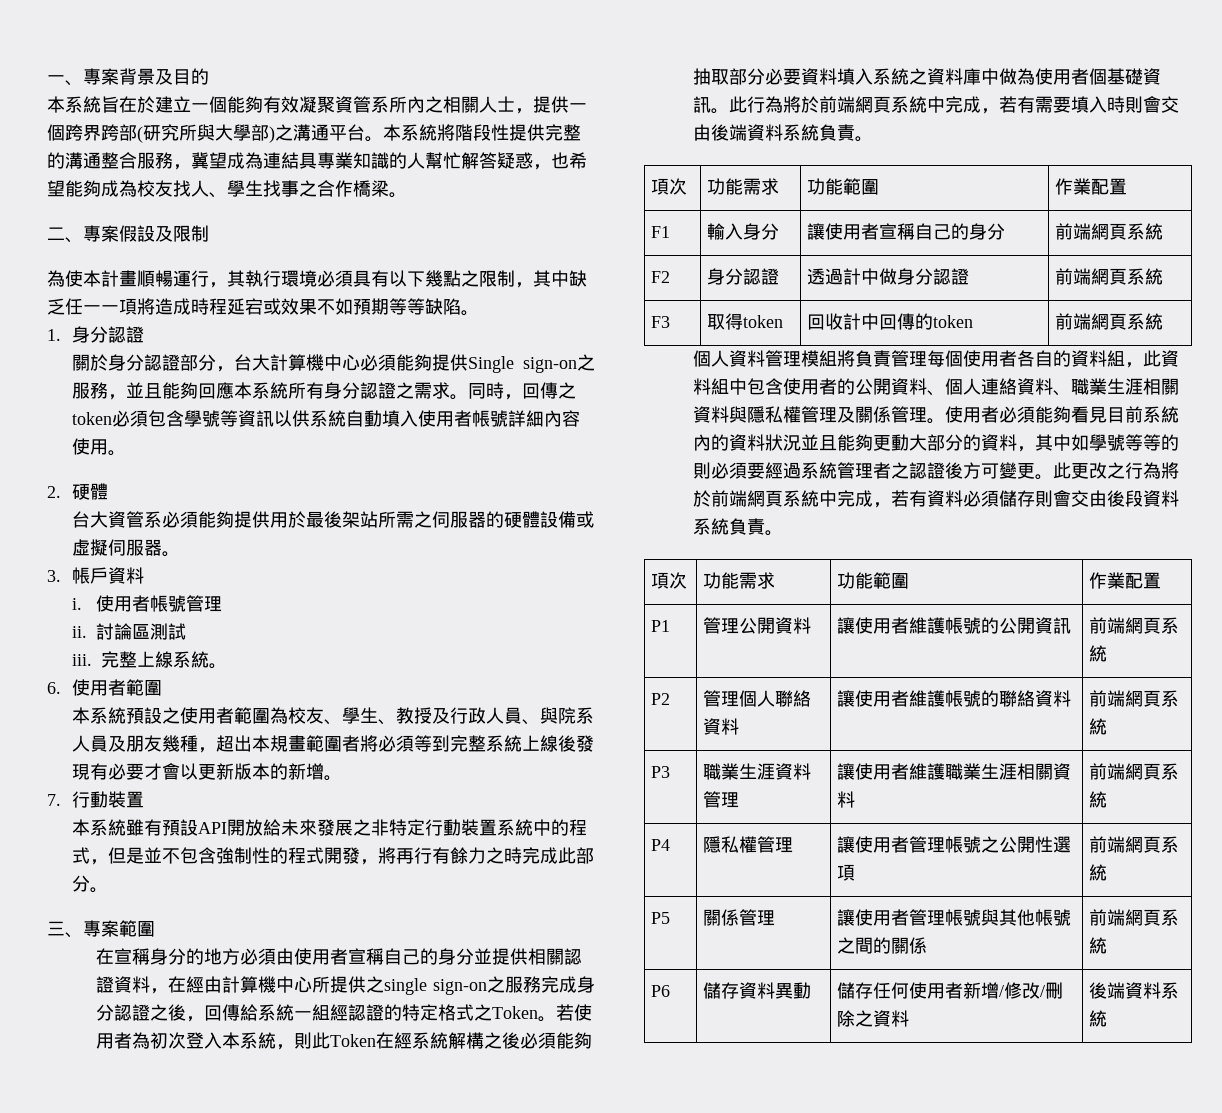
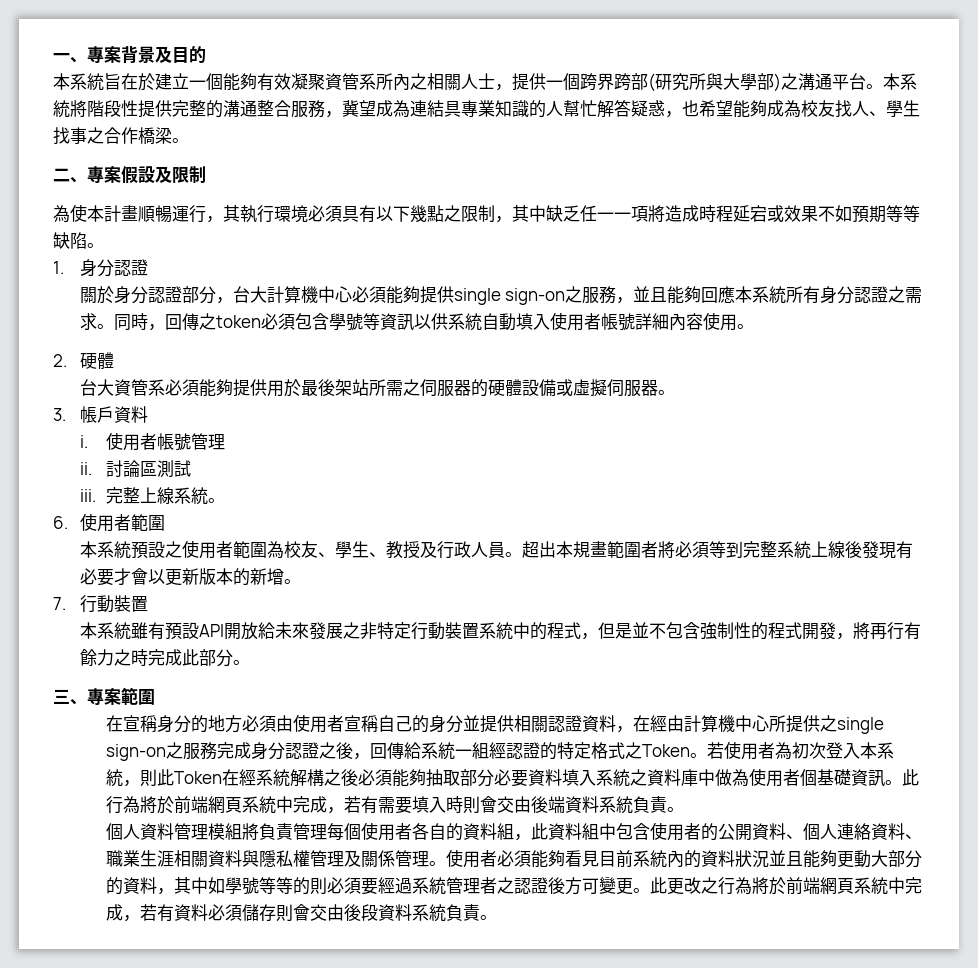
- 關於身分認證部分，台大計算機中心必須能夠提供Single sign-on之服務，並且能夠回應本系統所有身分認證之需求。
+ 關於身分認證部分，台大計算機中心必須能夠提供single sign-on之服務，並且能夠回應本系統所有身分認證之需求。
- 本系統預設之使用者範圍為校友、學生、教授及行政人員、與院系人員及朋友幾種，超出本規畫範圍者將必須等到完整系統上線後發現有必要才會以更新版本的新增。
+ 本系統預設之使用者範圍為校友、學生、教授及行政人員。超出本規畫範圍者將必須等到完整系統上線後發現有必要才會以更新版本的新增。
  此行為將於前端網頁系統中完成，若有需要填入時則會交由後端資料系統負責。
- 項次 | 功能需求 | 功能範圍 | 作業配置
- F1 | 輸入身分 | 讓使用者宣稱自己的身分 | 前端網頁系統
- F2 | 身分認證 | 透過計中做身分認證 | 前端網頁系統
- F3 | 取得token | 回收計中回傳的token | 前端網頁系統
  此更改之行為將於前端網頁系統中完成，若有資料必須儲存則會交由後段資料系統負責。
- 項次 | 功能需求 | 功能範圍 | 作業配置
- P1 | 管理公開資料 | 讓使用者維護帳號的公開資訊 | 前端網頁系統
- P2 | 管理個人聯絡資料 | 讓使用者維護帳號的聯絡資料 | 前端網頁系統
- P3 | 職業生涯資料管理 | 讓使用者維護職業生涯相關資料 | 前端網頁系統
- P4 | 隱私權管理 | 讓使用者管理帳號之公開性選項 | 前端網頁系統
- P5 | 關係管理 | 讓使用者管理帳號與其他帳號之間的關係 | 前端網頁系統
- P6 | 儲存資料異動 | 儲存任何使用者新增/修改/刪除之資料 | 後端資料系統

